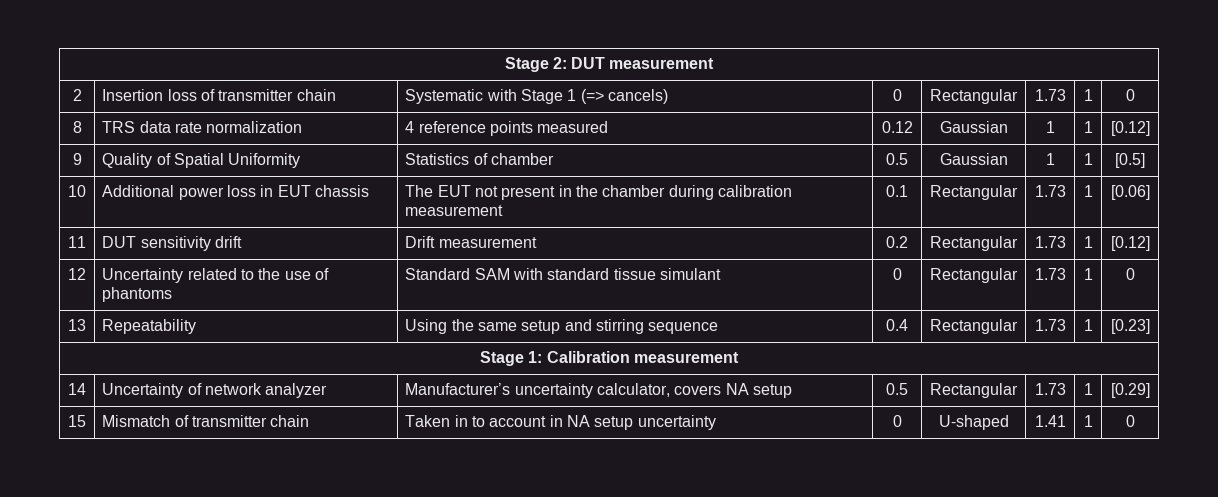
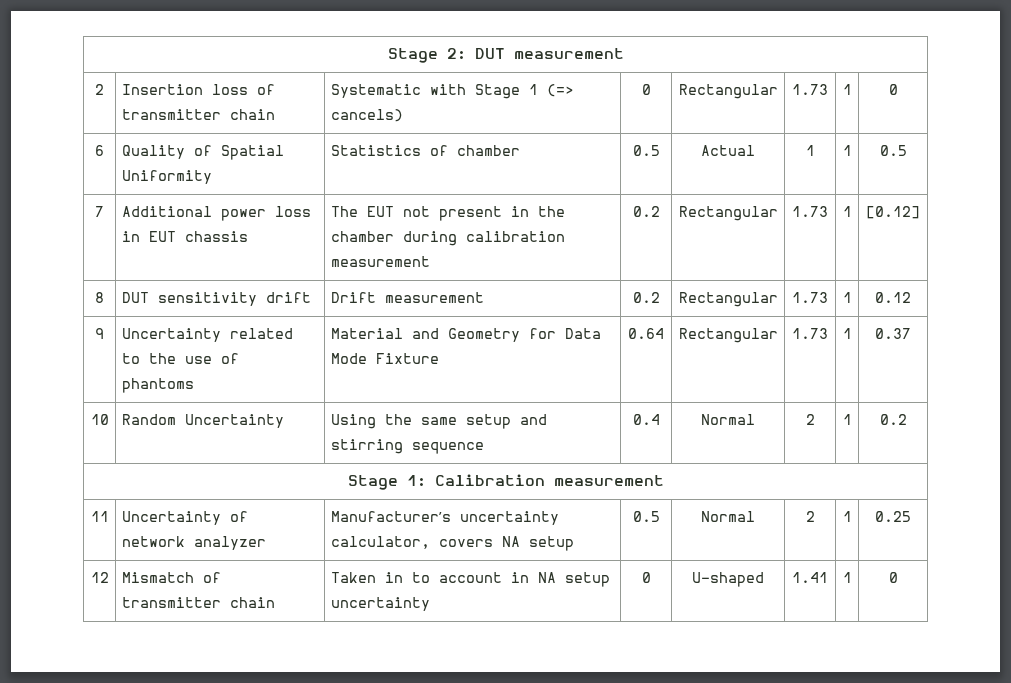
- 8 | TRS data rate normalization | 4 reference points measured | 0.12 | Gaussian | 1 | 1 | [0.12]
- 9 | Quality of Spatial Uniformity | Statistics of chamber | 0.5 | Gaussian | 1 | 1 | [0.5]
- 10 | Additional power loss in EUT chassis | The EUT not present in the chamber during calibration measurement | 0.1 | Rectangular | 1.73 | 1 | [0.06]
- 11 | DUT sensitivity drift | Drift measurement | 0.2 | Rectangular | 1.73 | 1 | [0.12]
- 12 | Uncertainty related to the use of phantoms | Standard SAM with standard tissue simulant | 0 | Rectangular | 1.73 | 1 | 0
- 13 | Repeatability | Using the same setup and stirring sequence | 0.4 | Rectangular | 1.73 | 1 | [0.23]
+ 6 | Quality of Spatial Uniformity | Statistics of chamber | 0.5 | Actual | 1 | 1 | 0.5
+ 7 | Additional power loss in EUT chassis | The EUT not present in the chamber during calibration measurement | 0.2 | Rectangular | 1.73 | 1 | [0.12]
+ 8 | DUT sensitivity drift | Drift measurement | 0.2 | Rectangular | 1.73 | 1 | 0.12
+ 9 | Uncertainty related to the use of phantoms | Material and Geometry for Data Mode Fixture | 0.64 | Rectangular | 1.73 | 1 | 0.37
+ 10 | Random Uncertainty | Using the same setup and stirring sequence | 0.4 | Normal | 2 | 1 | 0.2
- 14 | Uncertainty of network analyzer | Manufacturer’s uncertainty calculator, covers NA setup | 0.5 | Rectangular | 1.73 | 1 | [0.29]
- 15 | Mismatch of transmitter chain | Taken in to account in NA setup uncertainty | 0 | U-shaped | 1.41 | 1 | 0
+ 11 | Uncertainty of network analyzer | Manufacturer’s uncertainty calculator, covers NA setup | 0.5 | Normal | 2 | 1 | 0.25
+ 12 | Mismatch of transmitter chain | Taken in to account in NA setup uncertainty | 0 | U-shaped | 1.41 | 1 | 0

